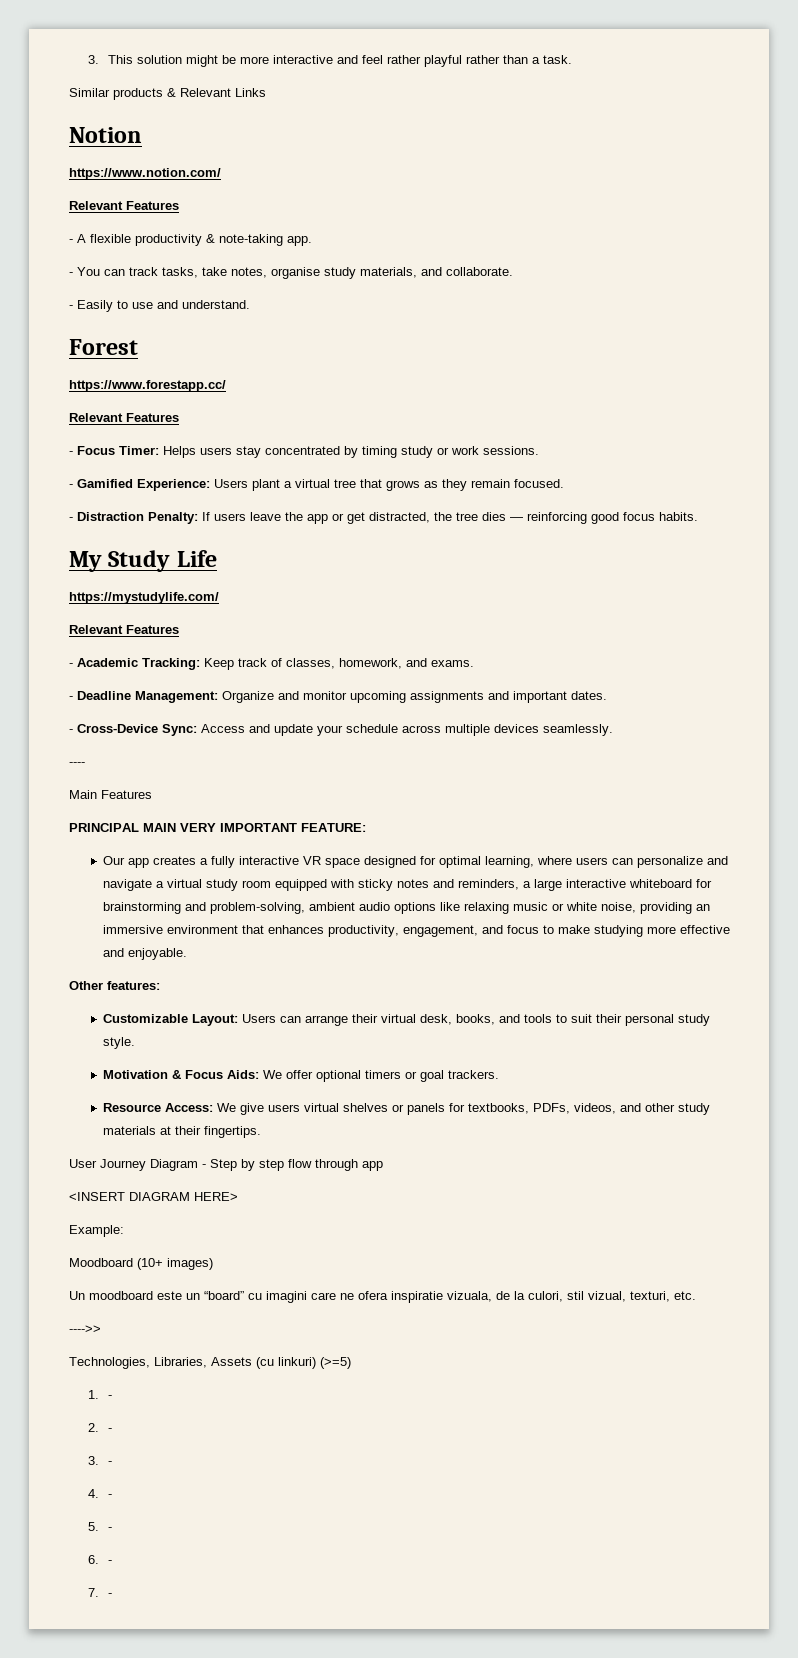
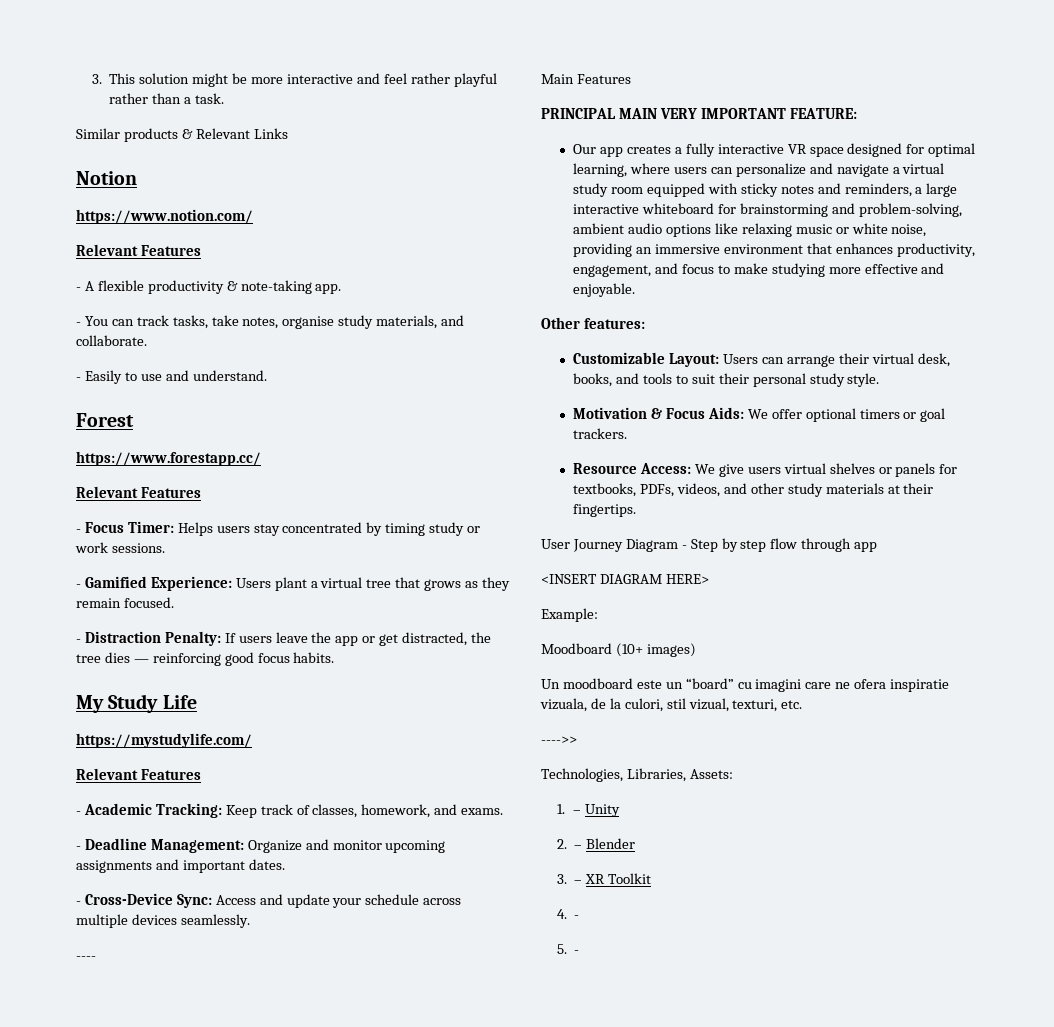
- Technologies, Libraries, Assets (cu linkuri) (>=5)
- 1. -
- 2. -
- 3. -
+ Technologies, Libraries, Assets:
+ 1. – Unity
+ 2. – Blender
+ 3. – XR Toolkit
  4. -
  5. -
- 6. -
- 7. -

